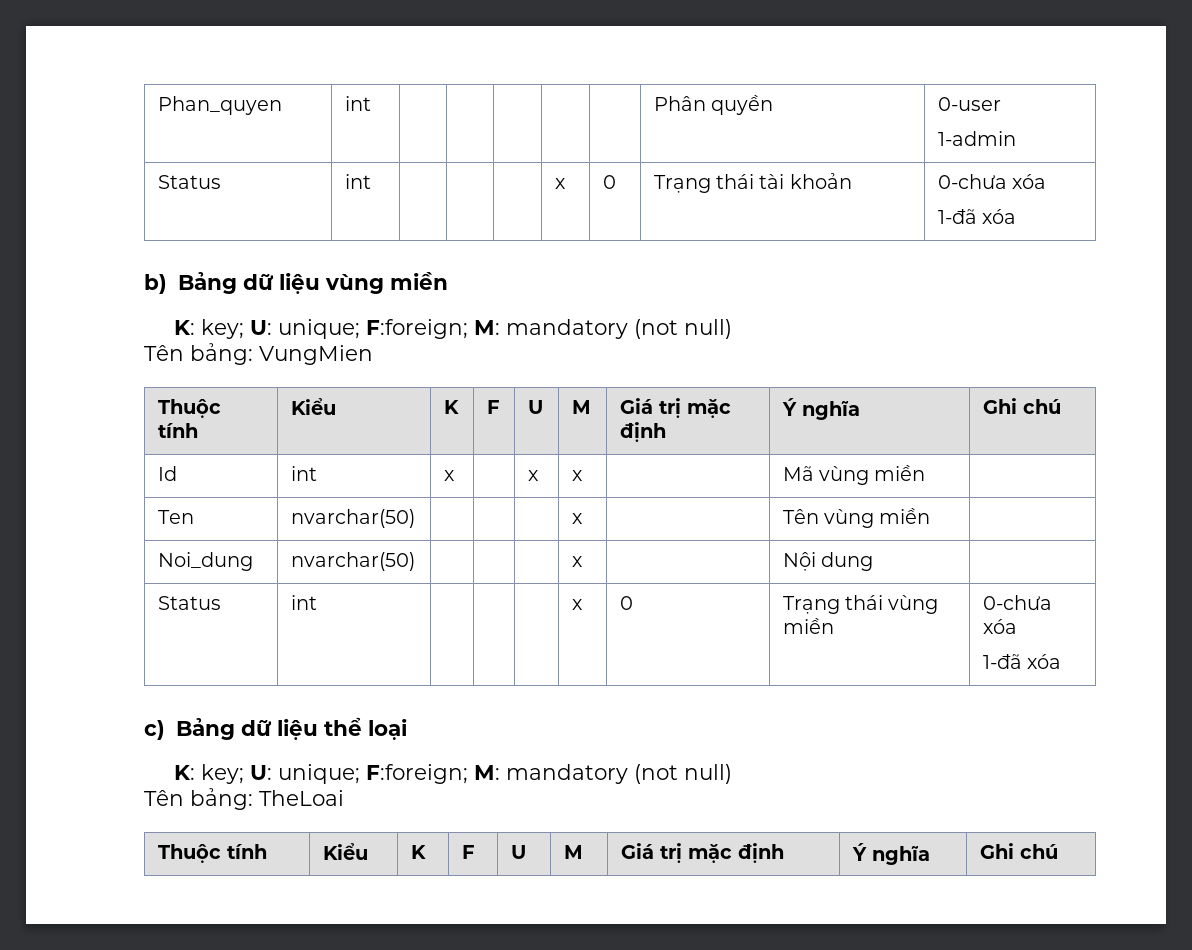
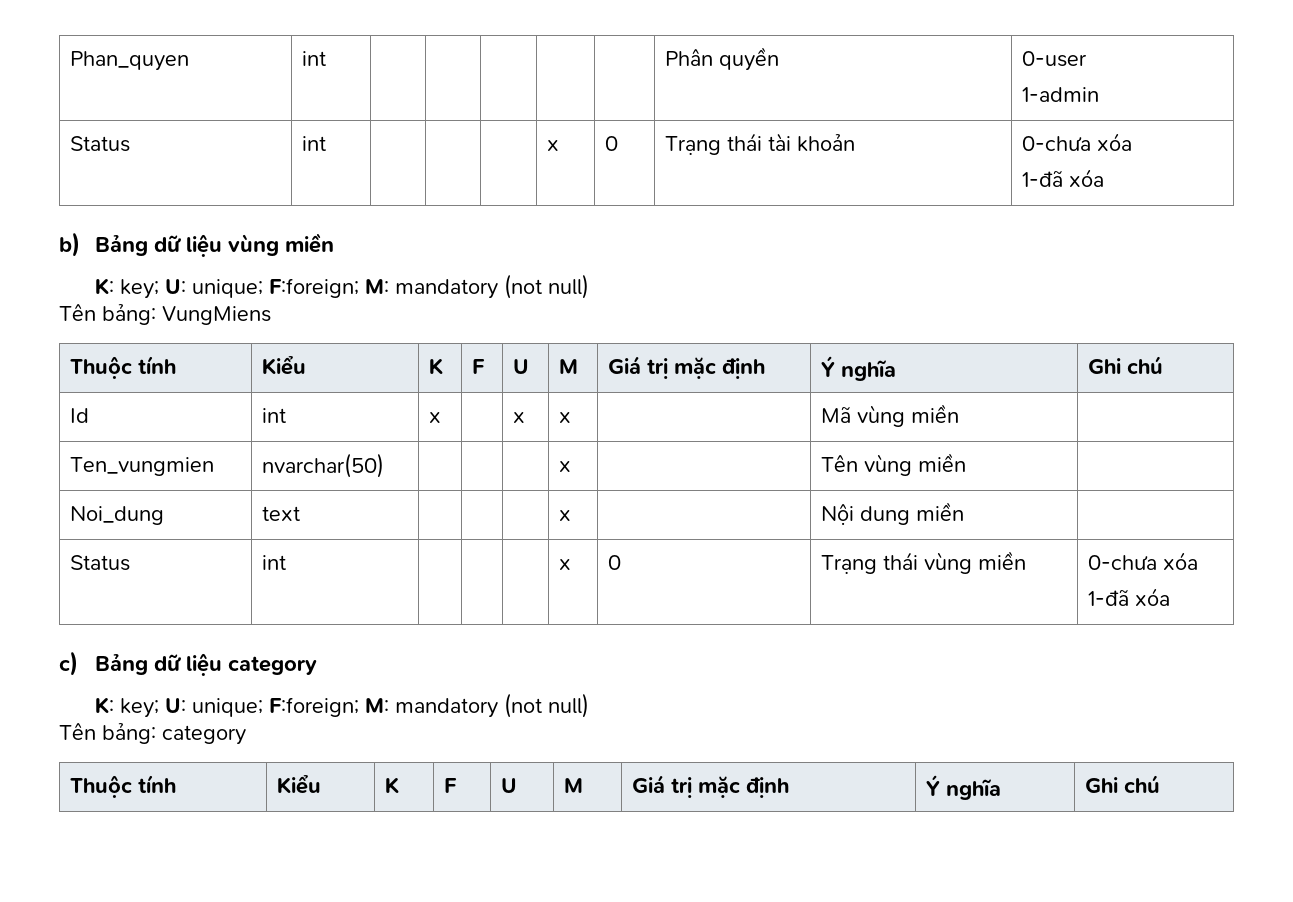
- Tên bảng: VungMien
+ Tên bảng: VungMiens
- Ten | nvarchar(50) | | | | x | | Tên vùng miền |
+ Ten_vungmien | nvarchar(50) | | | | x | | Tên vùng miền |
- Noi_dung | nvarchar(50) | | | | x | | Nội dung |
+ Noi_dung | text | | | | x | | Nội dung miền |
- c) Bảng dữ liệu thể loại
+ c) Bảng dữ liệu category
- Tên bảng: TheLoai
+ Tên bảng: category

